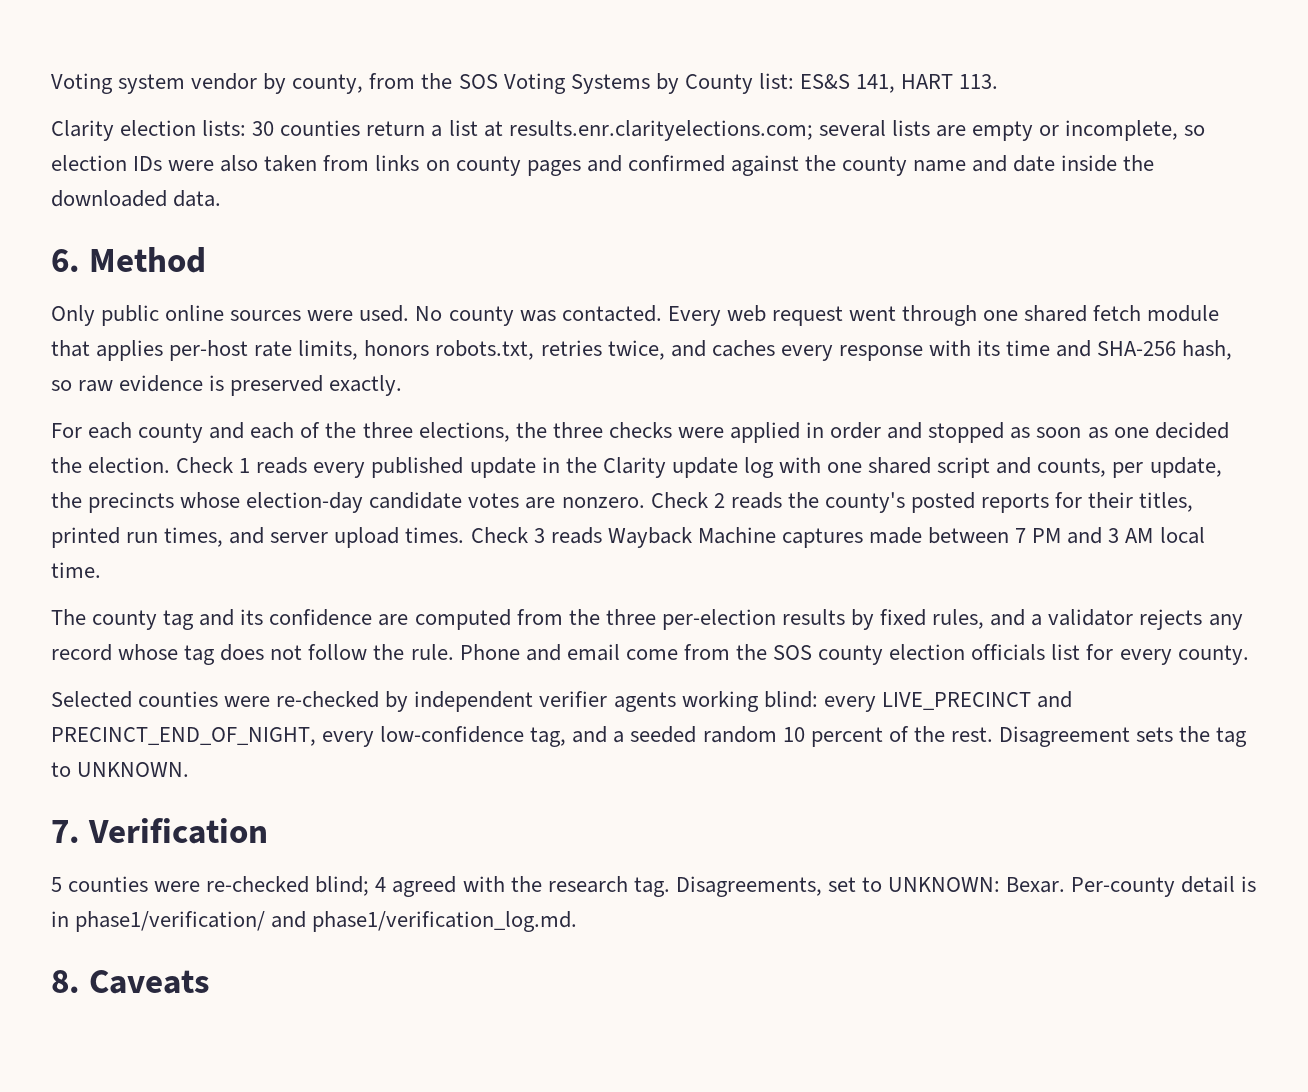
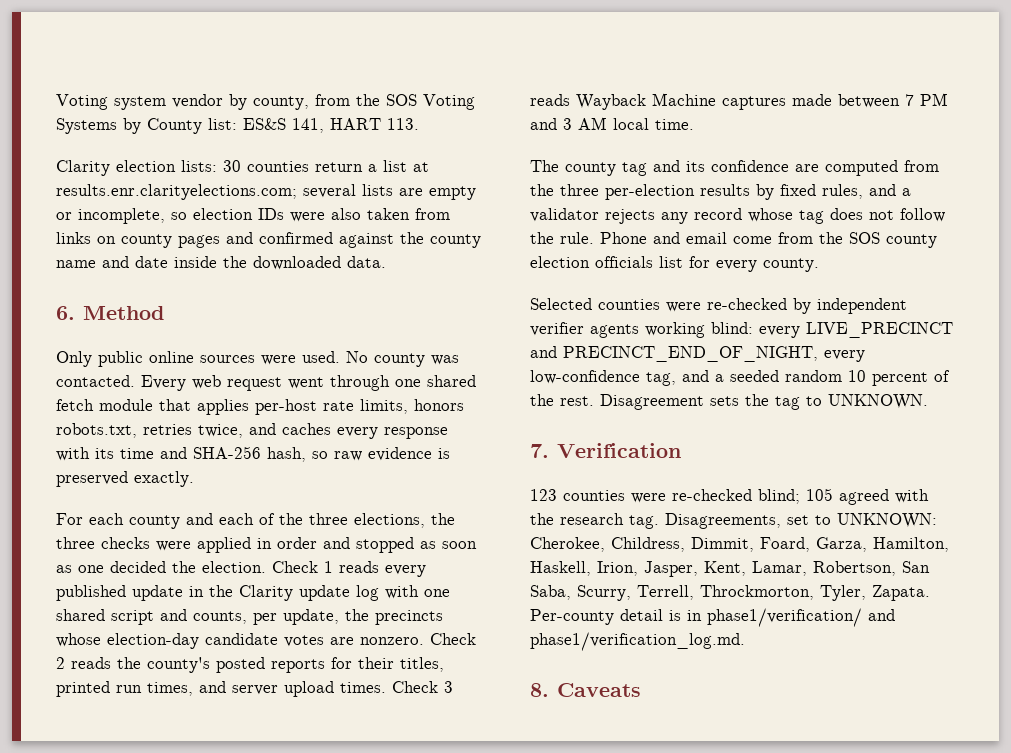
- 5 counties were re-checked blind; 4 agreed with the research tag.
+ 123 counties were re-checked blind; 105 agreed with the research tag.
- Disagreements, set to UNKNOWN: Bexar.
+ Disagreements, set to UNKNOWN: Cherokee, Childress, Dimmit, Foard, Garza, Hamilton, Haskell, Irion, Jasper, Kent, Lamar, Robertson, San Saba, Scurry, Terrell, Throckmorton, Tyler, Zapata.

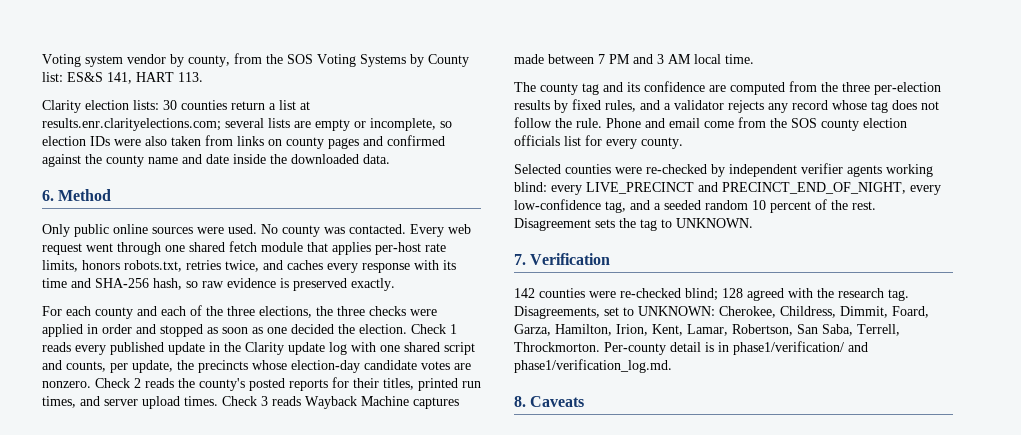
- 123 counties were re-checked blind; 105 agreed with the research tag.
+ 142 counties were re-checked blind; 128 agreed with the research tag.
- Disagreements, set to UNKNOWN: Cherokee, Childress, Dimmit, Foard, Garza, Hamilton, Haskell, Irion, Jasper, Kent, Lamar, Robertson, San Saba, Scurry, Terrell, Throckmorton, Tyler, Zapata.
+ Disagreements, set to UNKNOWN: Cherokee, Childress, Dimmit, Foard, Garza, Hamilton, Irion, Kent, Lamar, Robertson, San Saba, Terrell, Throckmorton.

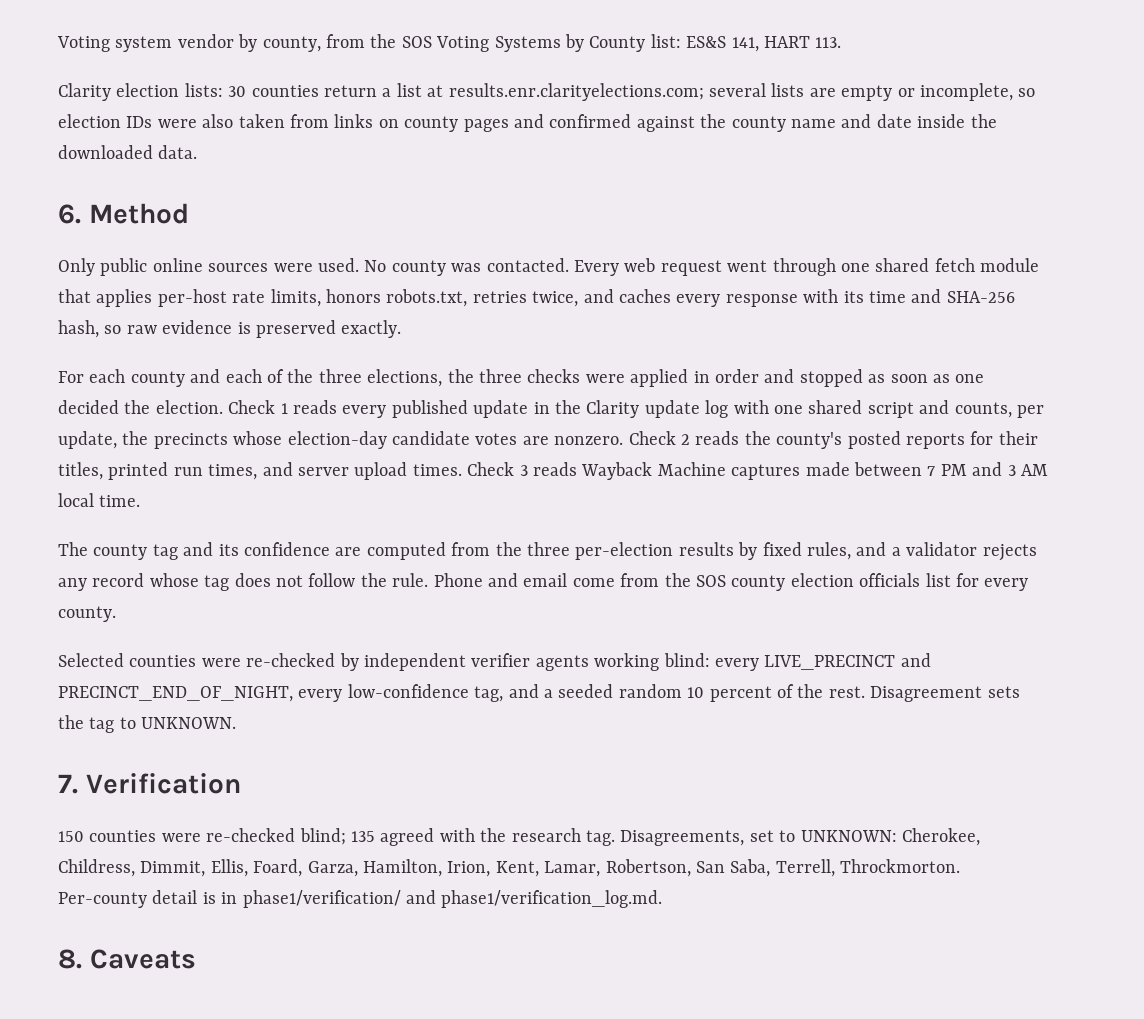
- 142 counties were re-checked blind; 128 agreed with the research tag.
+ 150 counties were re-checked blind; 135 agreed with the research tag.
- Disagreements, set to UNKNOWN: Cherokee, Childress, Dimmit, Foard, Garza, Hamilton, Irion, Kent, Lamar, Robertson, San Saba, Terrell, Throckmorton.
+ Disagreements, set to UNKNOWN: Cherokee, Childress, Dimmit, Ellis, Foard, Garza, Hamilton, Irion, Kent, Lamar, Robertson, San Saba, Terrell, Throckmorton.

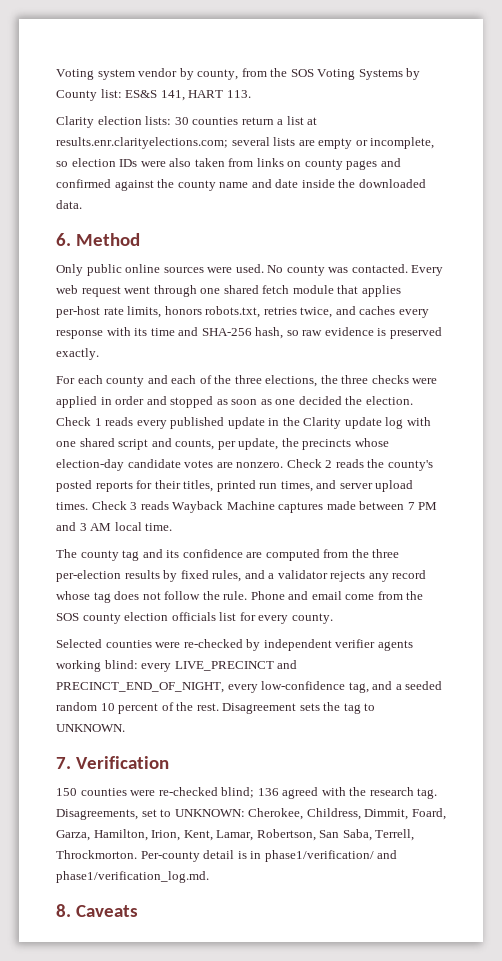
- 150 counties were re-checked blind; 135 agreed with the research tag.
+ 150 counties were re-checked blind; 136 agreed with the research tag.
- Disagreements, set to UNKNOWN: Cherokee, Childress, Dimmit, Ellis, Foard, Garza, Hamilton, Irion, Kent, Lamar, Robertson, San Saba, Terrell, Throckmorton.
+ Disagreements, set to UNKNOWN: Cherokee, Childress, Dimmit, Foard, Garza, Hamilton, Irion, Kent, Lamar, Robertson, San Saba, Terrell, Throckmorton.

